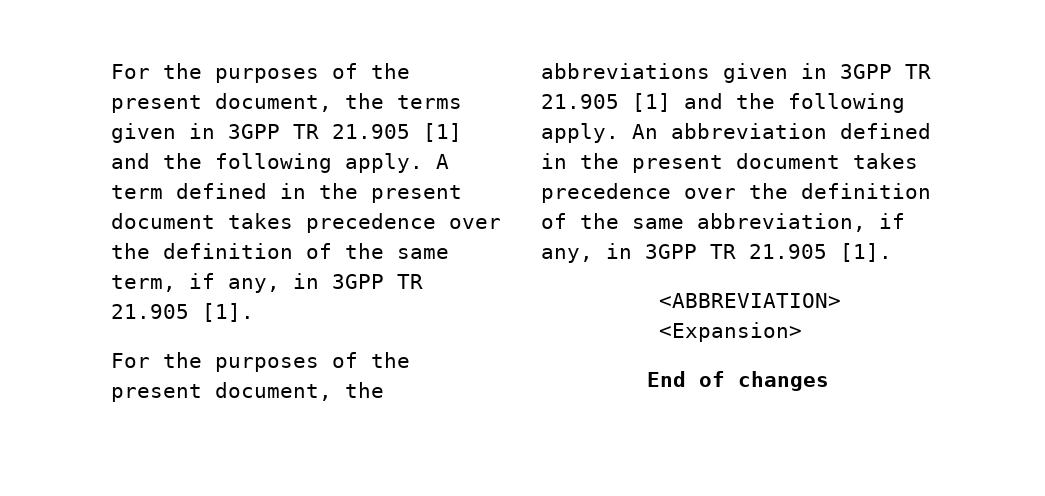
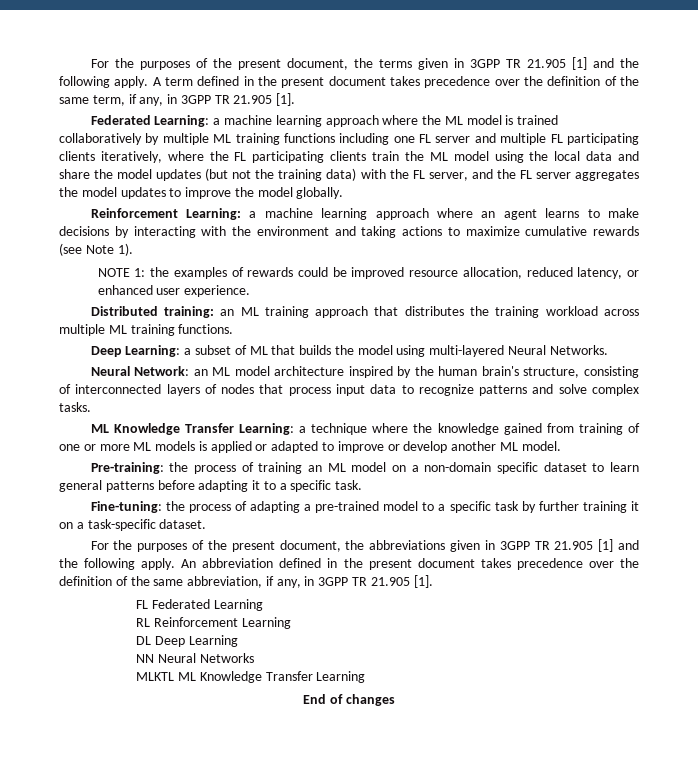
+ Federated Learning: a machine learning approach where the ML model is trained collaboratively by multiple ML training functions including one FL server and multiple FL participating clients iteratively, where the FL participating clients train the ML model using the local data and share the model updates (but not the training data) with the FL server, and the FL server aggregates the model updates to improve the model globally.
+ Reinforcement Learning: a machine learning approach where an agent learns to make decisions by interacting with the environment and taking actions to maximize cumulative rewards (see Note 1).
+ NOTE 1: the examples of rewards could be improved resource allocation, reduced latency, or enhanced user experience.
+ Distributed training: an ML training approach that distributes the training workload across multiple ML training functions.
+ Deep Learning: a subset of ML that builds the model using multi-layered Neural Networks.
+ Neural Network: an ML model architecture inspired by the human brain's structure, consisting of interconnected layers of nodes that process input data to recognize patterns and solve complex tasks.
+ ML Knowledge Transfer Learning: a technique where the knowledge gained from training of one or more ML models is applied or adapted to improve or develop another ML model.
+ Pre-training: the process of training an ML model on a non-domain specific dataset to learn general patterns before adapting it to a specific task.
+ Fine-tuning: the process of adapting a pre-trained model to a specific task by further training it on a task-specific dataset.
- <ABBREVIATION> <Expansion>
+ FL Federated Learning
+ RL Reinforcement Learning
+ DL Deep Learning
+ NN Neural Networks
+ MLKTL ML Knowledge Transfer Learning

